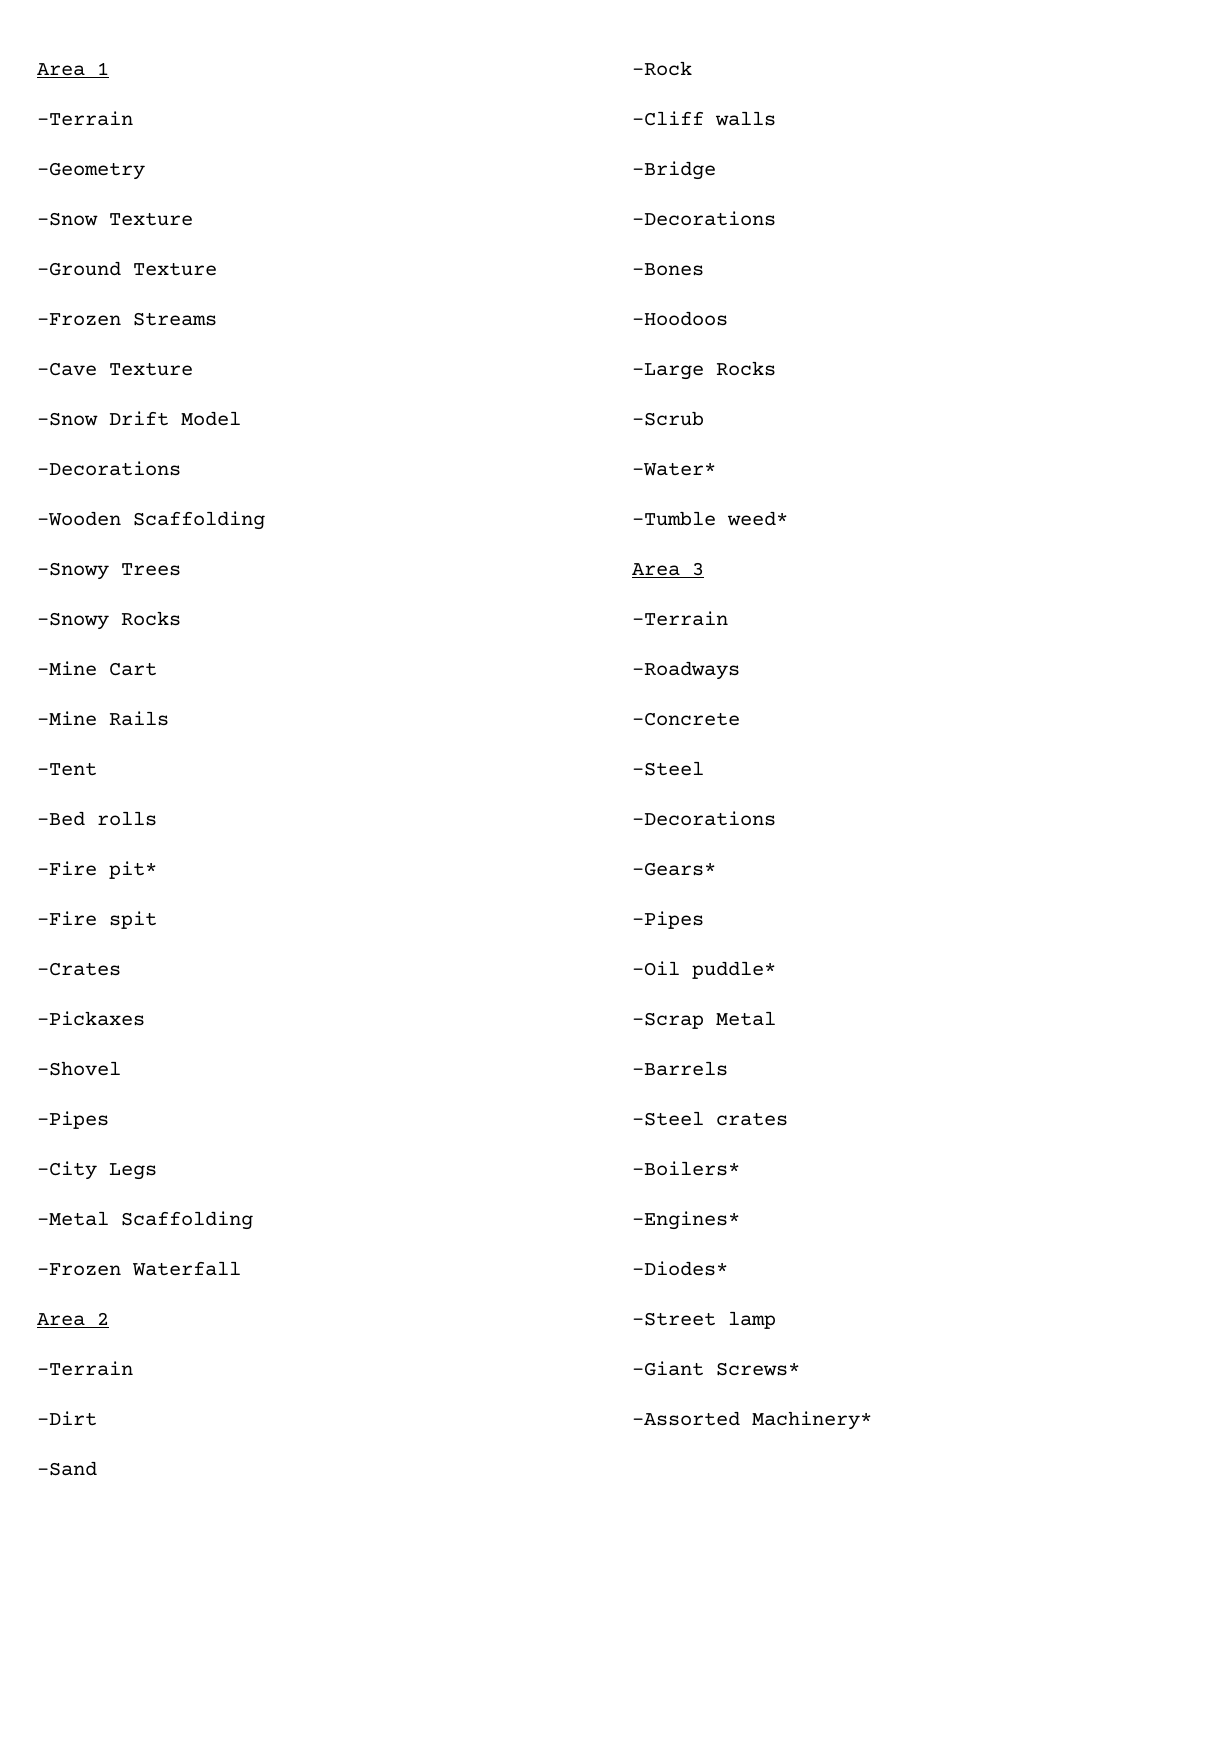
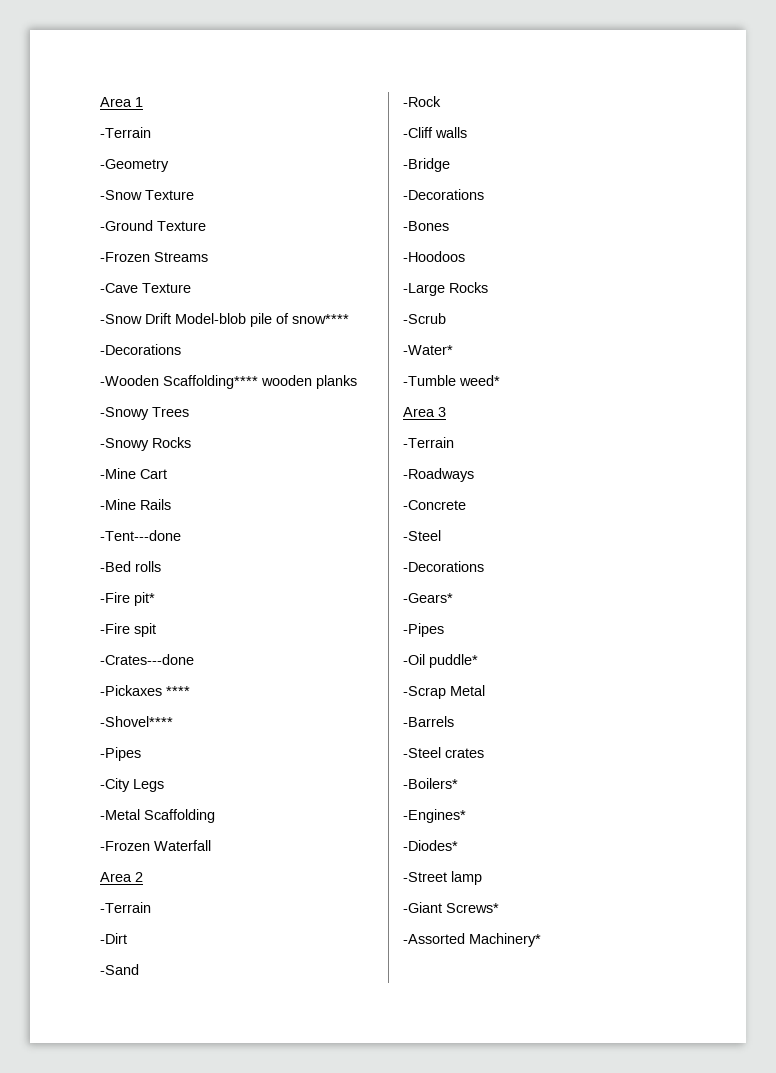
- -Snow Drift Model
+ -Snow Drift Model-blob pile of snow****
- -Wooden Scaffolding
+ -Wooden Scaffolding**** wooden planks
- -Tent
+ -Tent---done
- -Crates
+ -Crates---done
- -Pickaxes
- -Shovel
+ -Pickaxes ****
+ -Shovel****

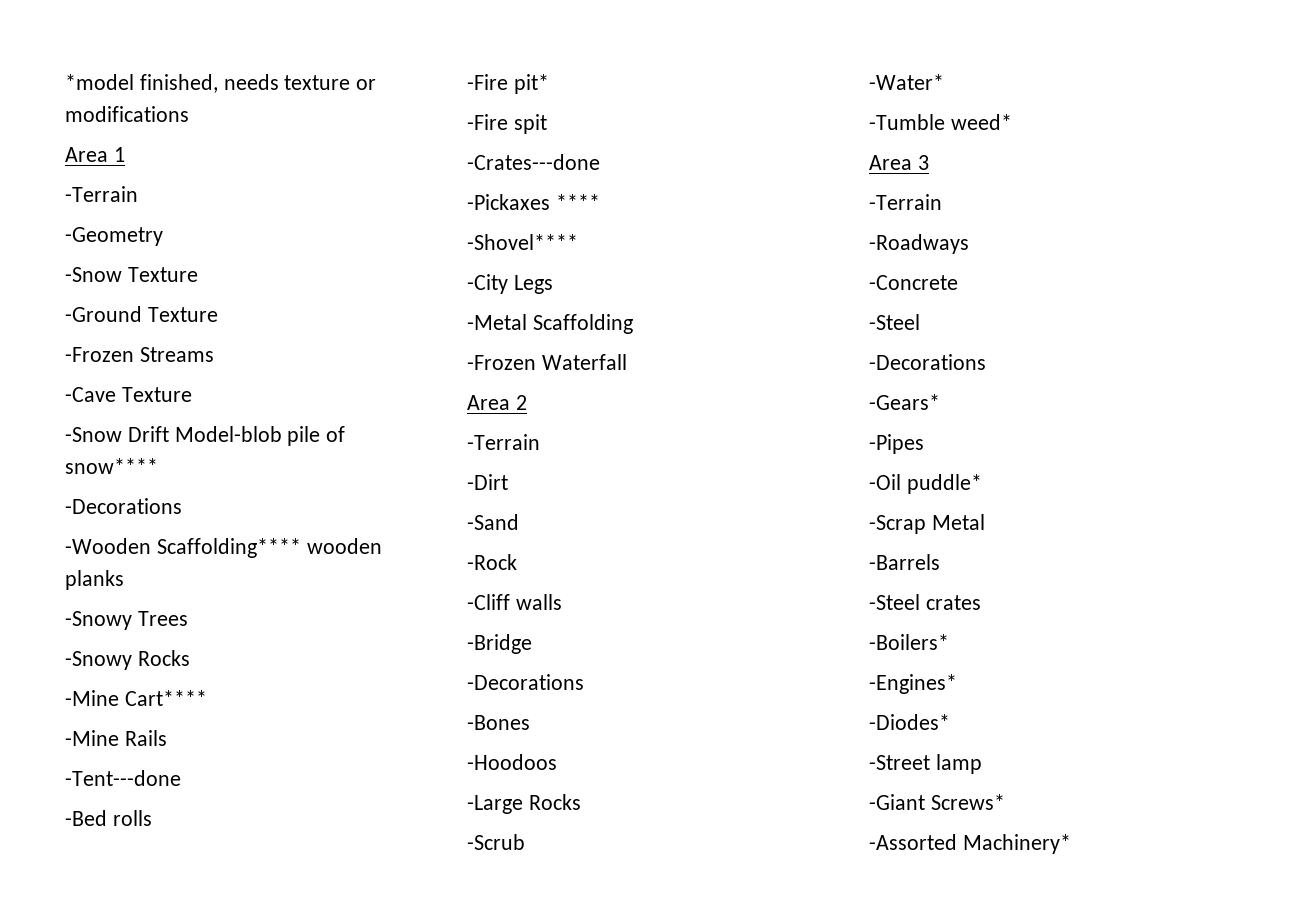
+ *model finished, needs texture or modifications
- -Mine Cart
+ -Mine Cart****
  -Shovel****
- -Pipes

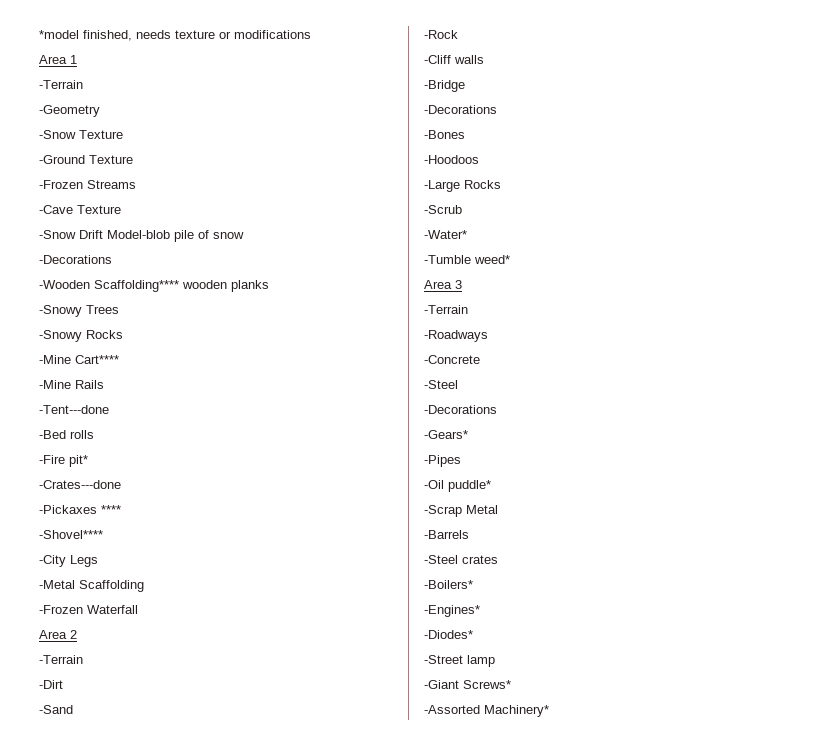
- -Snow Drift Model-blob pile of snow****
+ -Snow Drift Model-blob pile of snow
- -Fire spit

